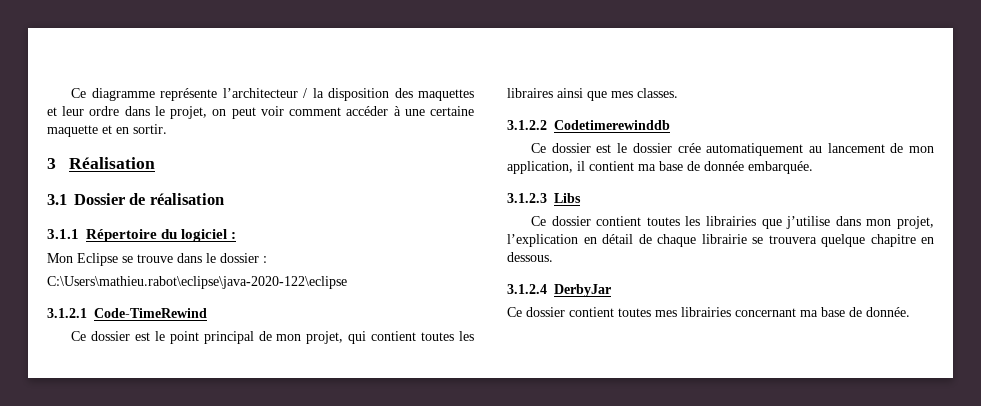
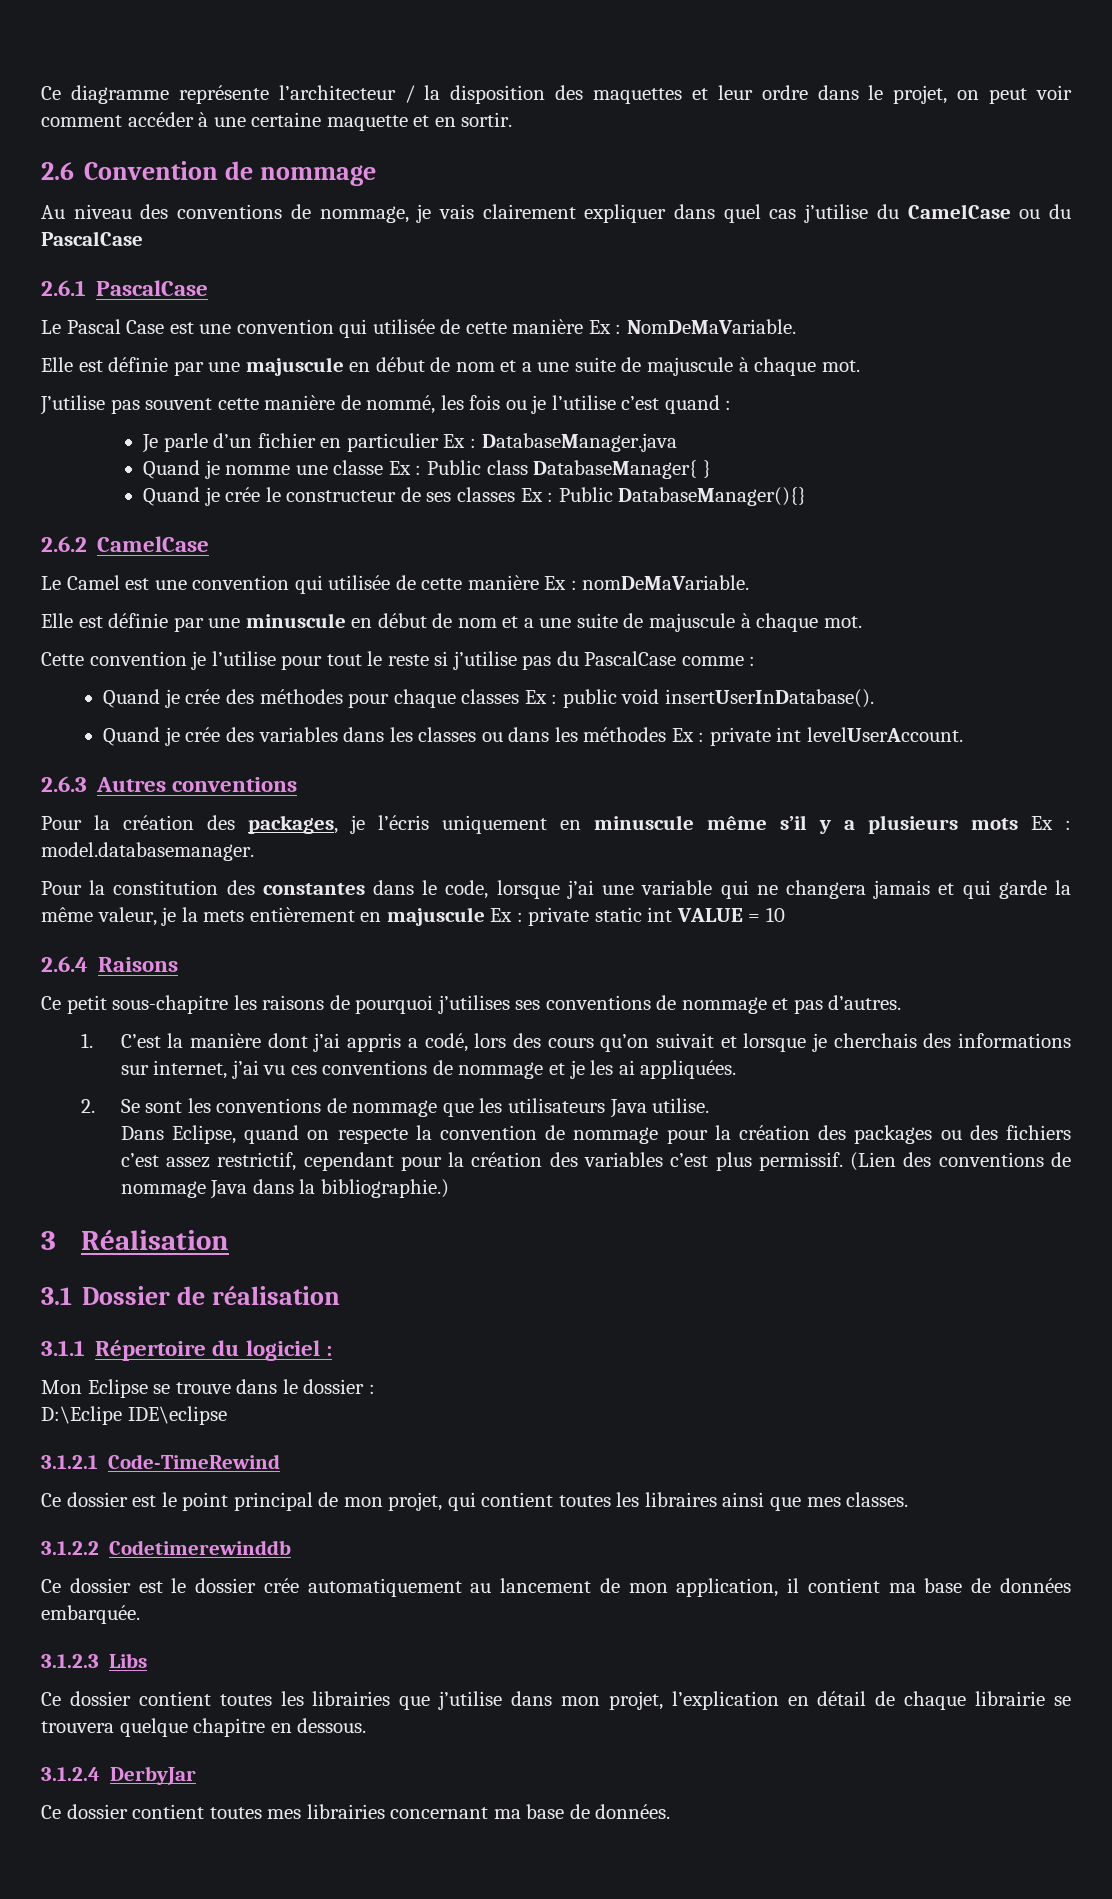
+ 2.6 Convention de nommage
+ Au niveau des conventions de nommage, je vais clairement expliquer dans quel cas j’utilise du CamelCase ou du PascalCase
+ 2.6.1 PascalCase
+ Le Pascal Case est une convention qui utilisée de cette manière Ex : NomDeMaVariable.
+ Elle est définie par une majuscule en début de nom et a une suite de majuscule à chaque mot.
+ J’utilise pas souvent cette manière de nommé, les fois ou je l’utilise c’est quand :
+ Je parle d’un fichier en particulier Ex : DatabaseManager.java
+ Quand je nomme une classe Ex : Public class DatabaseManager{ }
+ Quand je crée le constructeur de ses classes Ex : Public DatabaseManager(){}
+ 2.6.2 CamelCase
+ Le Camel est une convention qui utilisée de cette manière Ex : nomDeMaVariable.
+ Elle est définie par une minuscule en début de nom et a une suite de majuscule à chaque mot.
+ Cette convention je l’utilise pour tout le reste si j’utilise pas du PascalCase comme :
+ Quand je crée des méthodes pour chaque classes Ex : public void insertUserInDatabase().
+ Quand je crée des variables dans les classes ou dans les méthodes Ex : private int levelUserAccount.
+ 2.6.3 Autres conventions
+ Pour la création des packages, je l’écris uniquement en minuscule même s’il y a plusieurs mots Ex : model.databasemanager.
+ Pour la constitution des constantes dans le code, lorsque j’ai une variable qui ne changera jamais et qui garde la même valeur, je la mets entièrement en majuscule Ex : private static int VALUE = 10
+ 2.6.4 Raisons
+ Ce petit sous-chapitre les raisons de pourquoi j’utilises ses conventions de nommage et pas d’autres.
+ 1. C’est la manière dont j’ai appris a codé, lors des cours qu’on suivait et lorsque je cherchais des informations sur internet, j’ai vu ces conventions de nommage et je les ai appliquées.
+ 2. Se sont les conventions de nommage que les utilisateurs Java utilise.
+ Dans Eclipse, quand on respecte la convention de nommage pour la création des packages ou des fichiers c’est assez restrictif, cependant pour la création des variables c’est plus permissif. (Lien des conventions de nommage Java dans la bibliographie.)
- C:\Users\mathieu.rabot\eclipse\java-2020-122\eclipse
+ D:\Eclipe IDE\eclipse
- Ce dossier est le dossier crée automatiquement au lancement de mon application, il contient ma base de donnée embarquée.
+ Ce dossier est le dossier crée automatiquement au lancement de mon application, il contient ma base de données embarquée.
- Ce dossier contient toutes mes librairies concernant ma base de donnée.
+ Ce dossier contient toutes mes librairies concernant ma base de données.

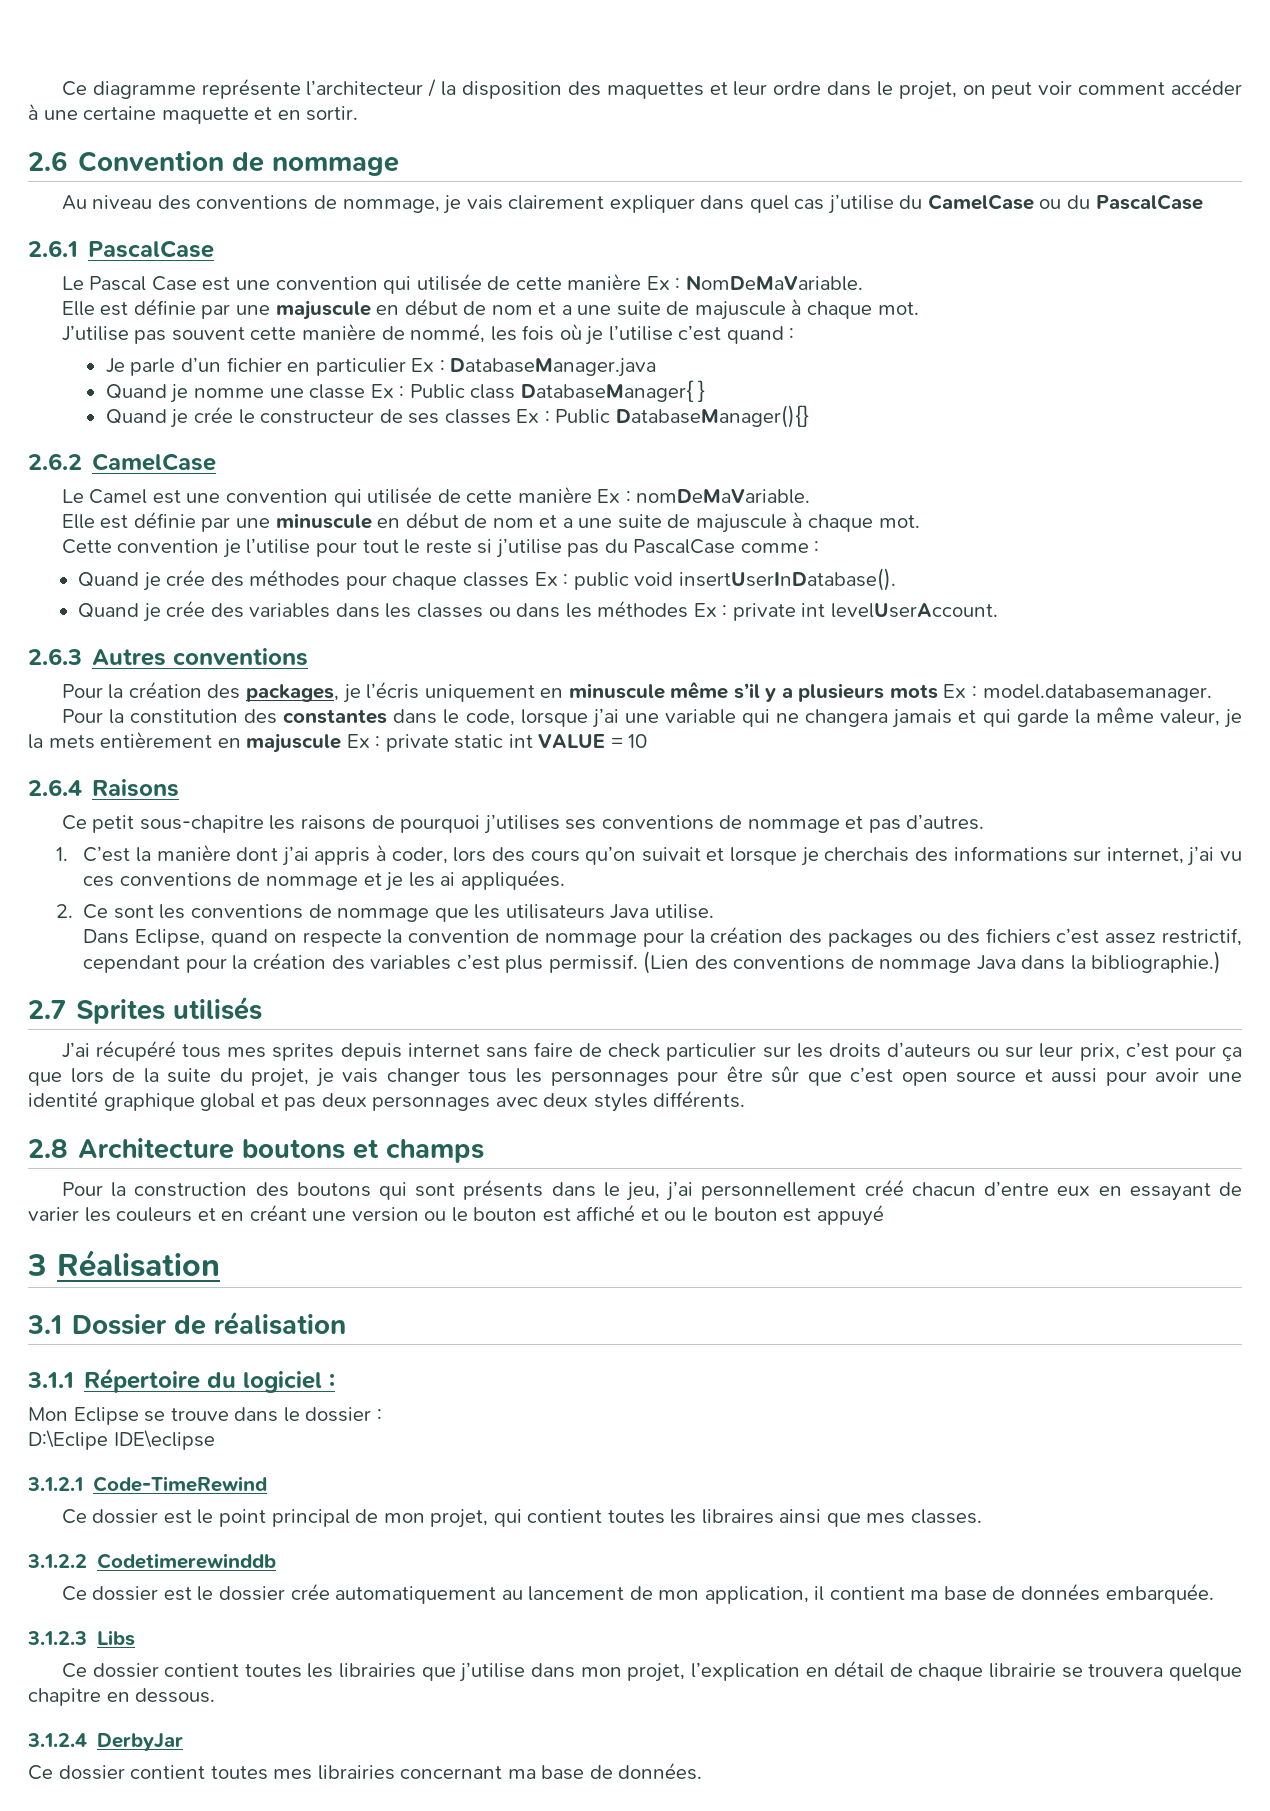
- J’utilise pas souvent cette manière de nommé, les fois ou je l’utilise c’est quand :
+ J’utilise pas souvent cette manière de nommé, les fois où je l’utilise c’est quand :
- 1. C’est la manière dont j’ai appris a codé, lors des cours qu’on suivait et lorsque je cherchais des informations sur internet, j’ai vu ces conventions de nommage et je les ai appliquées.
+ 1. C’est la manière dont j’ai appris à coder, lors des cours qu’on suivait et lorsque je cherchais des informations sur internet, j’ai vu ces conventions de nommage et je les ai appliquées.
- 2. Se sont les conventions de nommage que les utilisateurs Java utilise.
+ 2. Ce sont les conventions de nommage que les utilisateurs Java utilise.
+ 2.7 Sprites utilisés
+ J’ai récupéré tous mes sprites depuis internet sans faire de check particulier sur les droits d’auteurs ou sur leur prix, c’est pour ça que lors de la suite du projet, je vais changer tous les personnages pour être sûr que c’est open source et aussi pour avoir une identité graphique global et pas deux personnages avec deux styles différents.
+ 2.8 Architecture boutons et champs
+ Pour la construction des boutons qui sont présents dans le jeu, j’ai personnellement créé chacun d’entre eux en essayant de varier les couleurs et en créant une version ou le bouton est affiché et ou le bouton est appuyé

